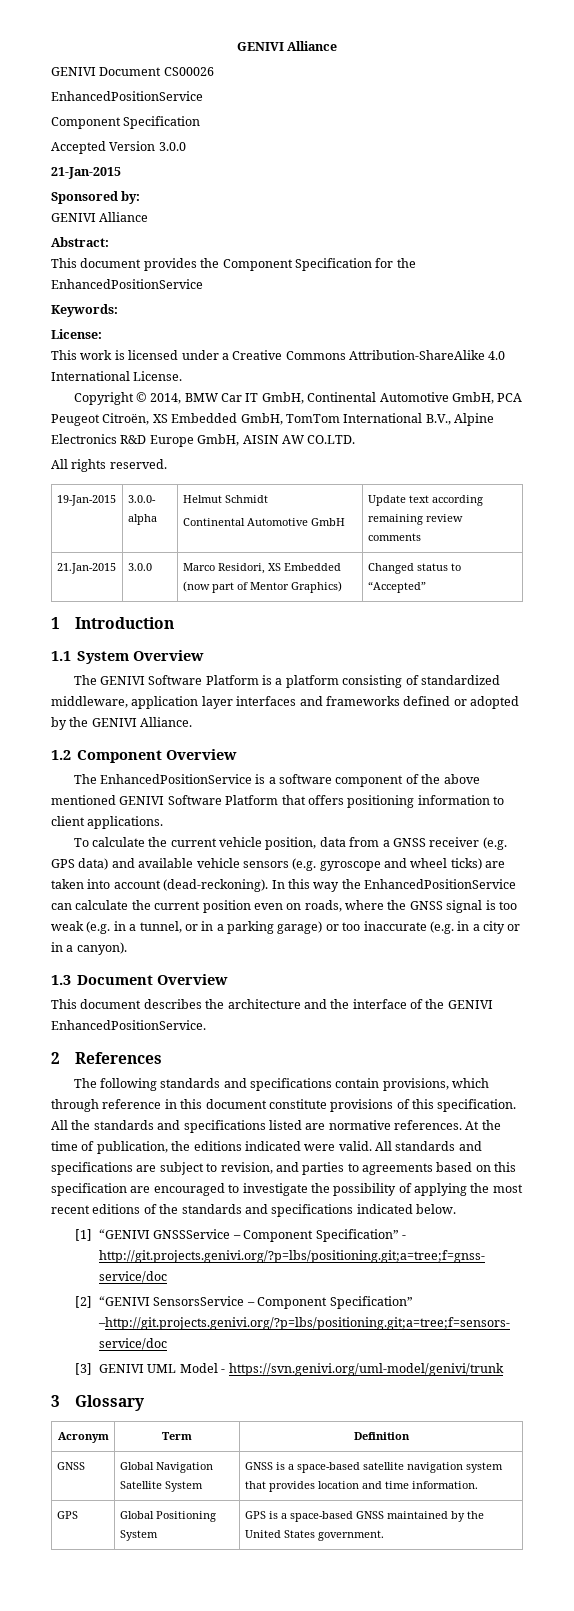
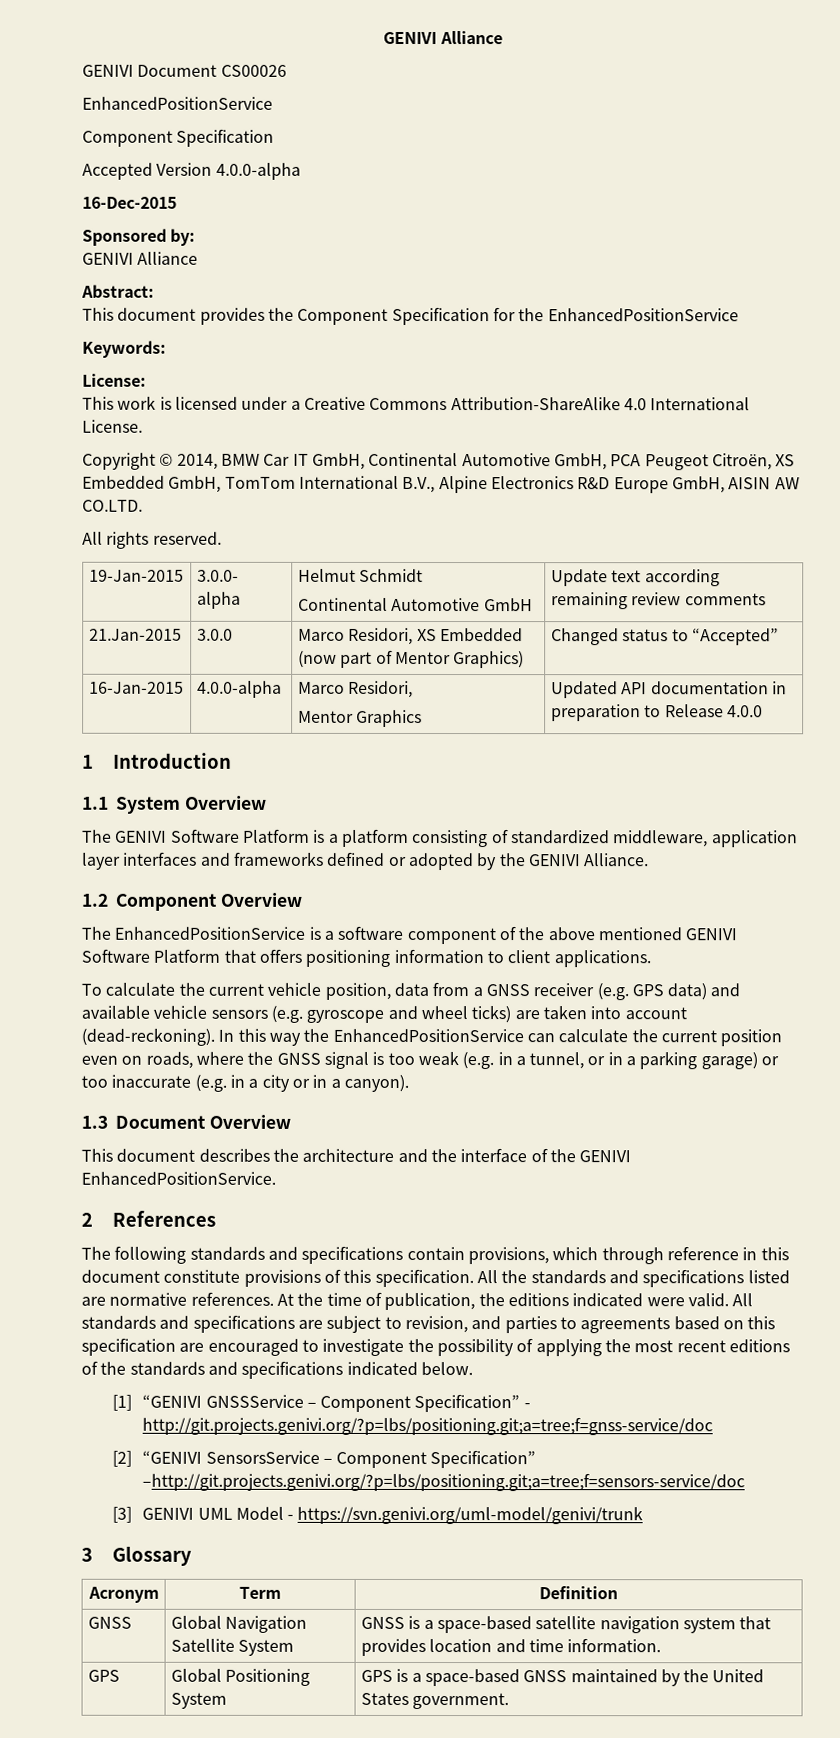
- Accepted Version 3.0.0
- 21-Jan-2015
+ Accepted Version 4.0.0-alpha
+ 16-Dec-2015
+ 16-Jan-2015 | 4.0.0-alpha | Marco Residori,
+ Mentor Graphics | Updated API documentation in preparation to Release 4.0.0

